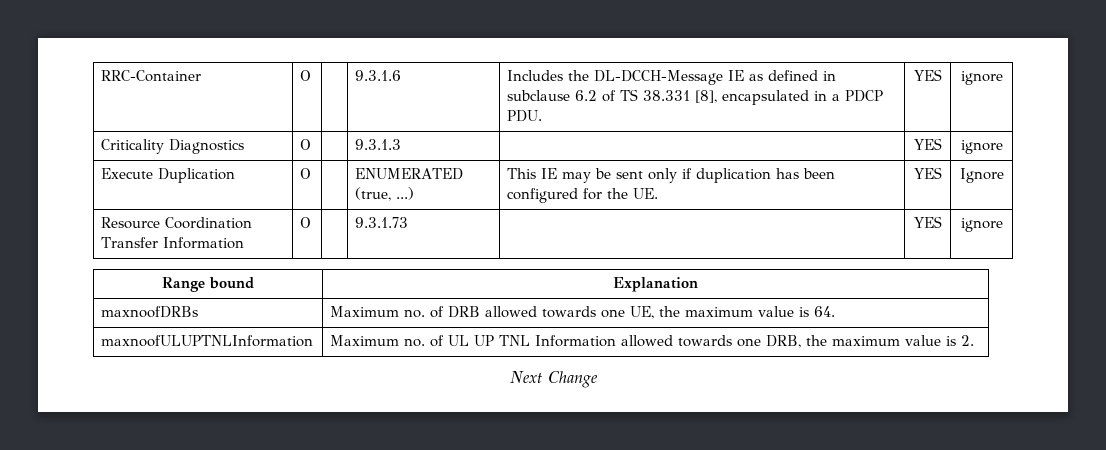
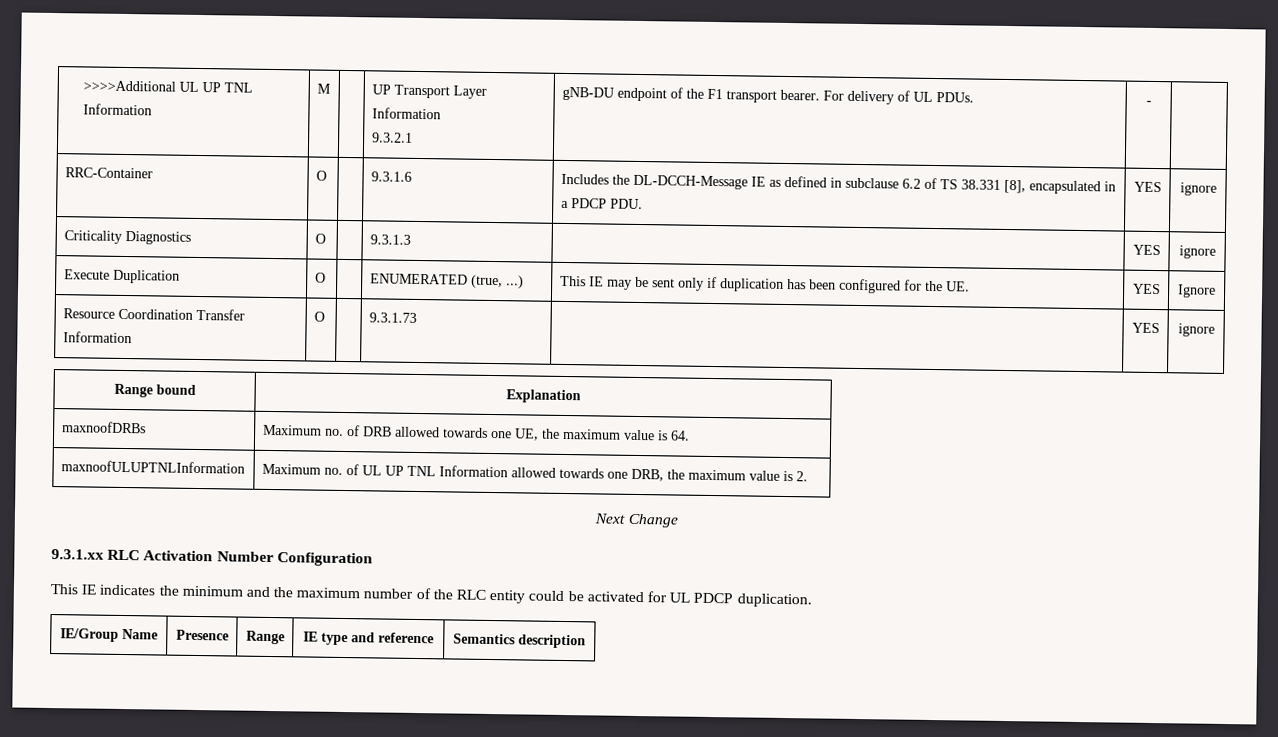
+ >>>>Additional UL UP TNL Information | M | | UP Transport Layer Information
+ 9.3.2.1 | gNB-DU endpoint of the F1 transport bearer. For delivery of UL PDUs. | - |
+ 9.3.1.xx RLC Activation Number Configuration
+ This IE indicates the minimum and the maximum number of the RLC entity could be activated for UL PDCP duplication.
+ IE/Group Name | Presence | Range | IE type and reference | Semantics description

